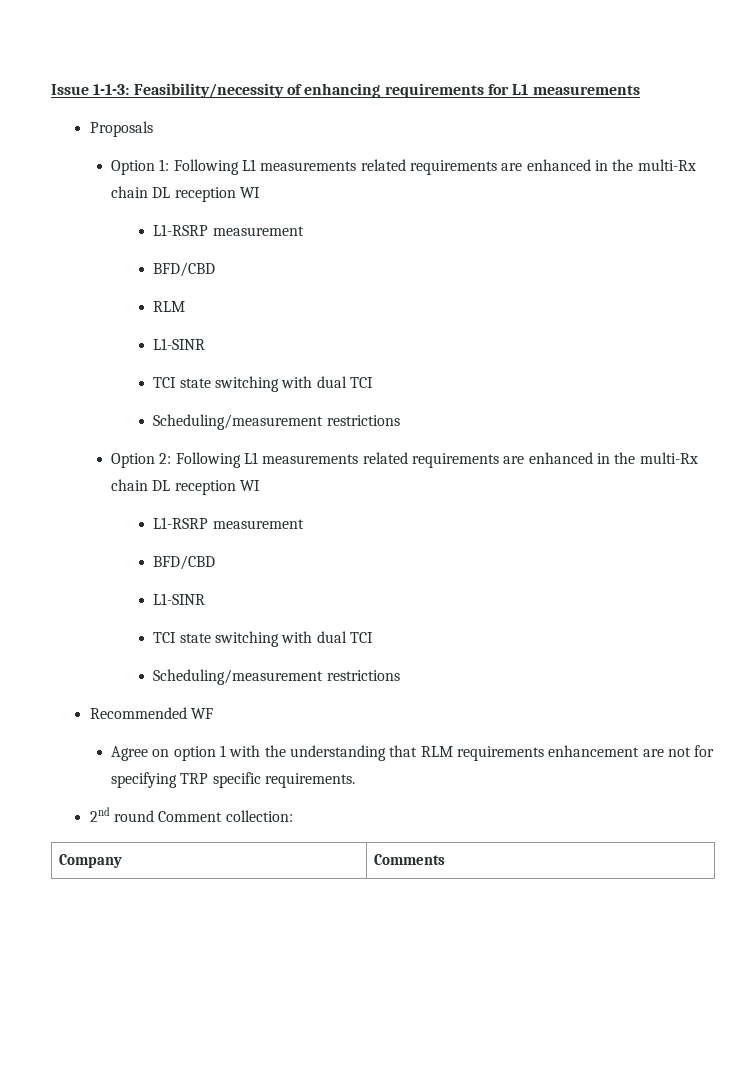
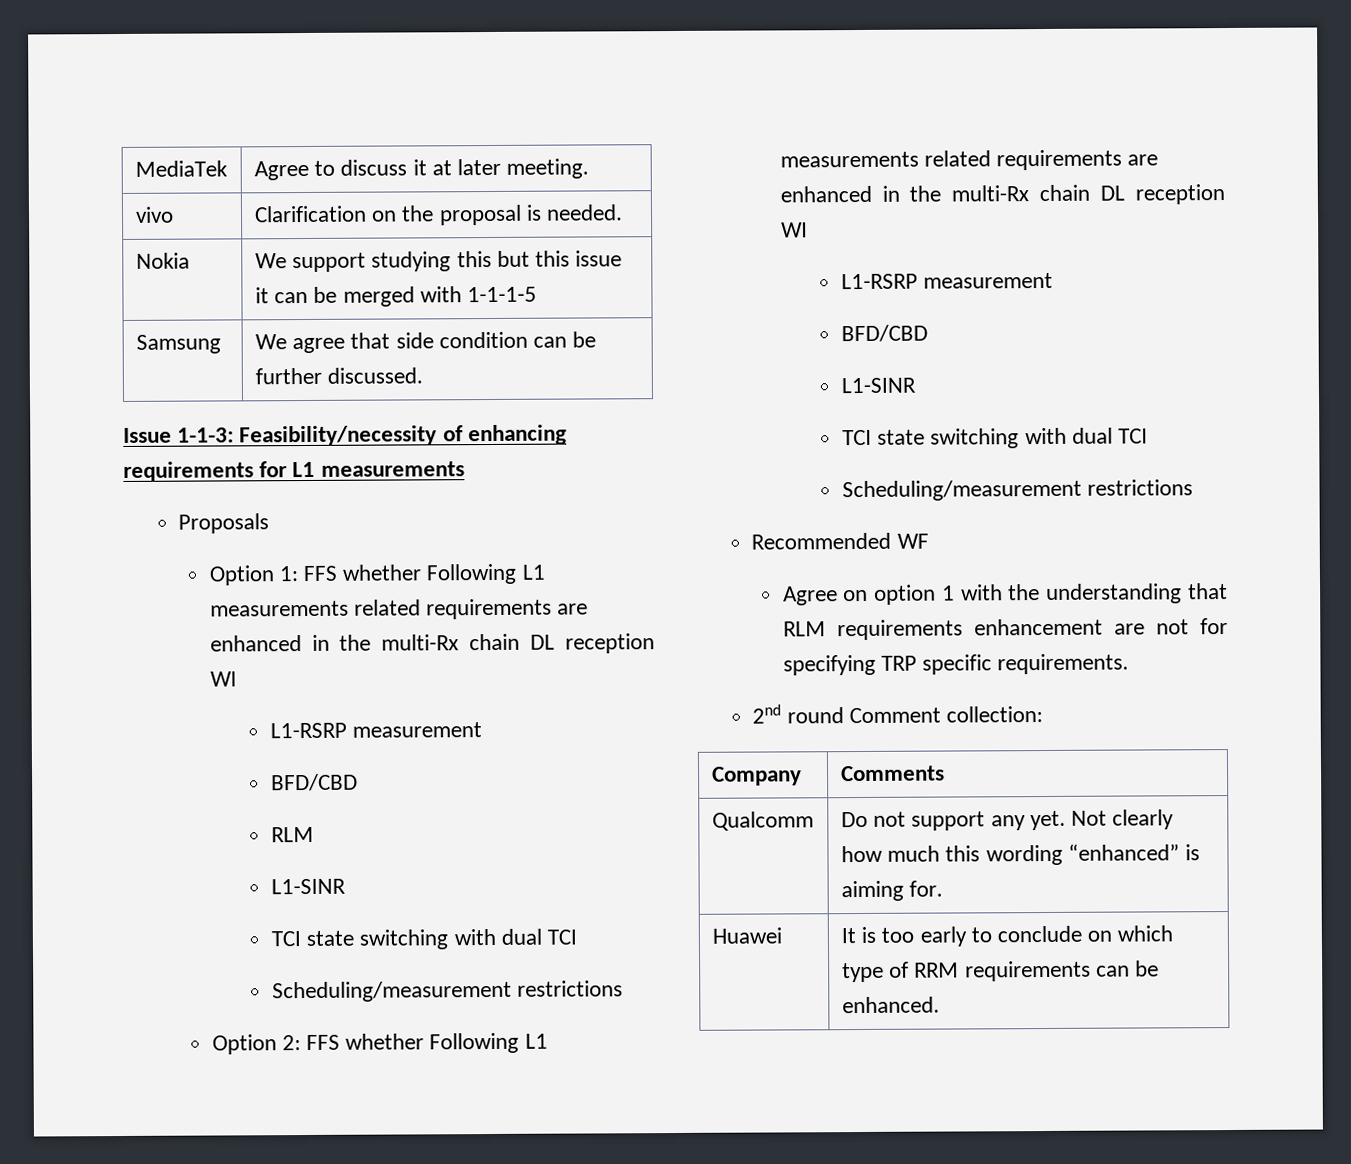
+ MediaTek | Agree to discuss it at later meeting.
+ vivo | Clarification on the proposal is needed.
+ Nokia | We support studying this but this issue it can be merged with 1-1-1-5
+ Samsung | We agree that side condition can be further discussed.
- Option 1: Following L1 measurements related requirements are enhanced in the multi-Rx chain DL reception WI
+ Option 1: FFS whether Following L1 measurements related requirements are enhanced in the multi-Rx chain DL reception WI
- Option 2: Following L1 measurements related requirements are enhanced in the multi-Rx chain DL reception WI
+ Option 2: FFS whether Following L1 measurements related requirements are enhanced in the multi-Rx chain DL reception WI
+ Qualcomm | Do not support any yet. Not clearly how much this wording “enhanced” is aiming for.
+ Huawei | It is too early to conclude on which type of RRM requirements can be enhanced.

